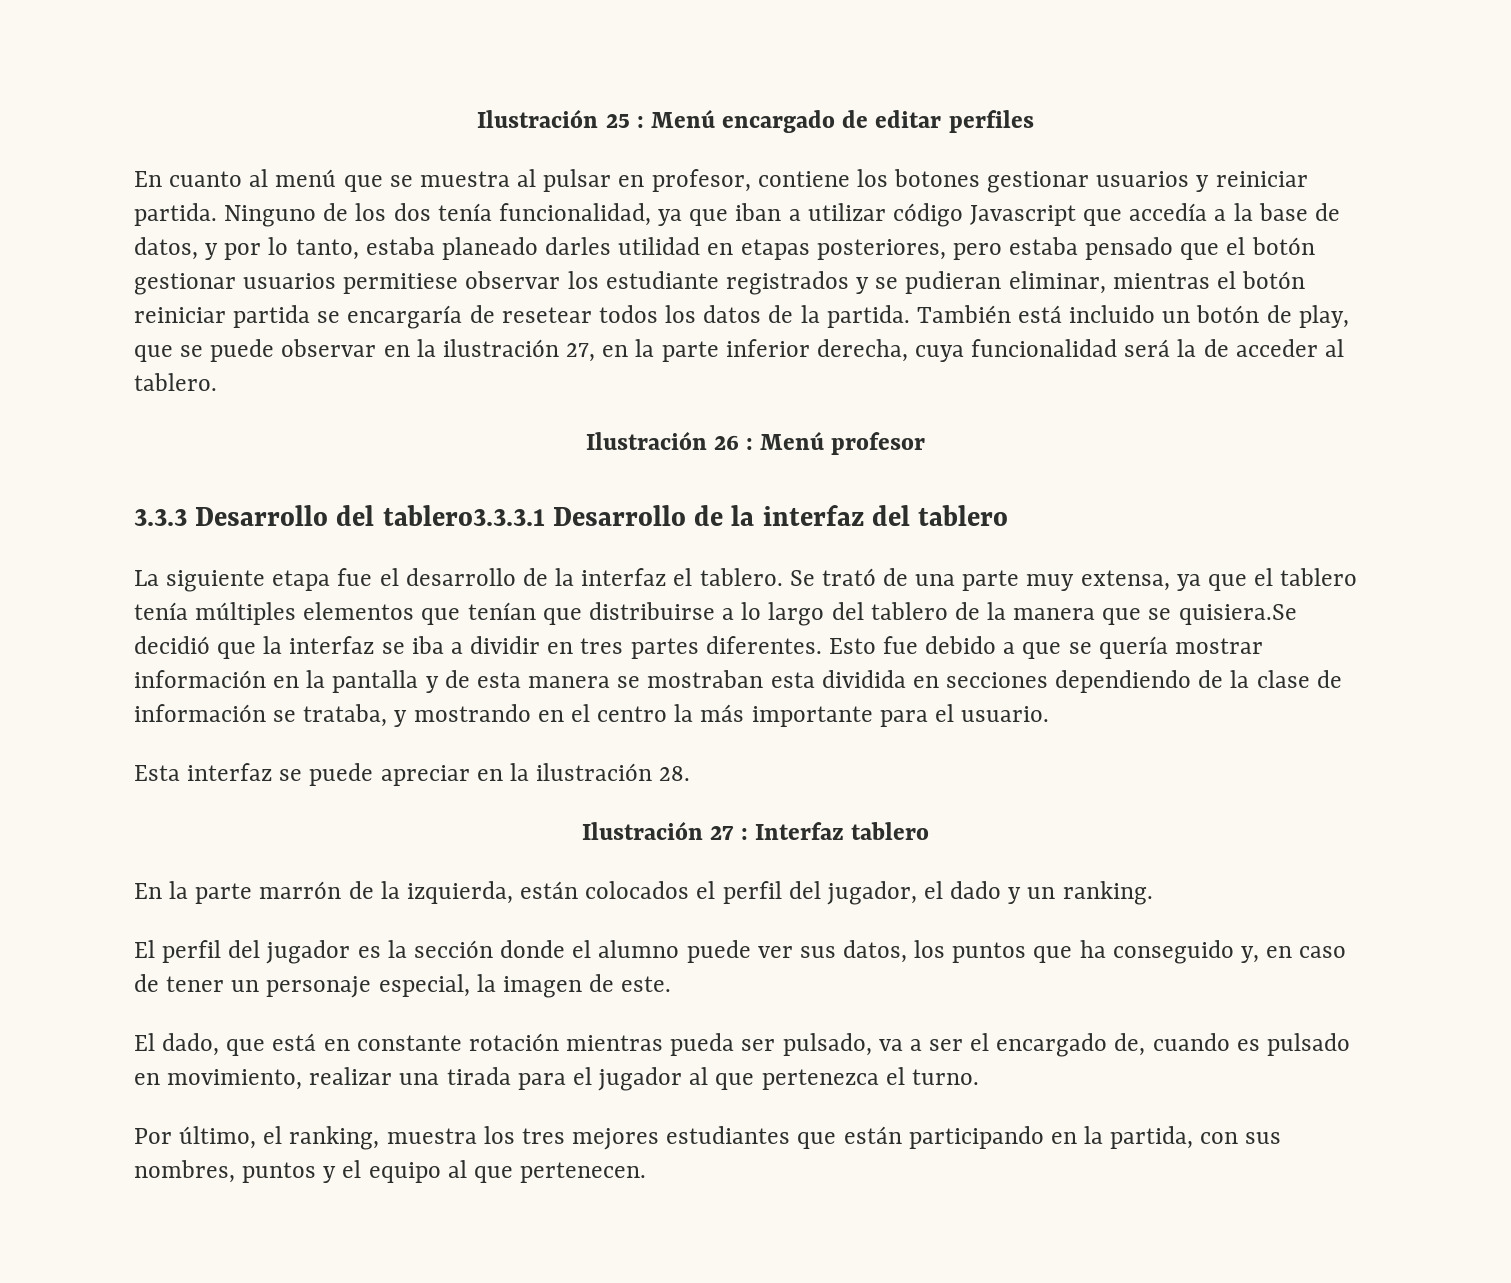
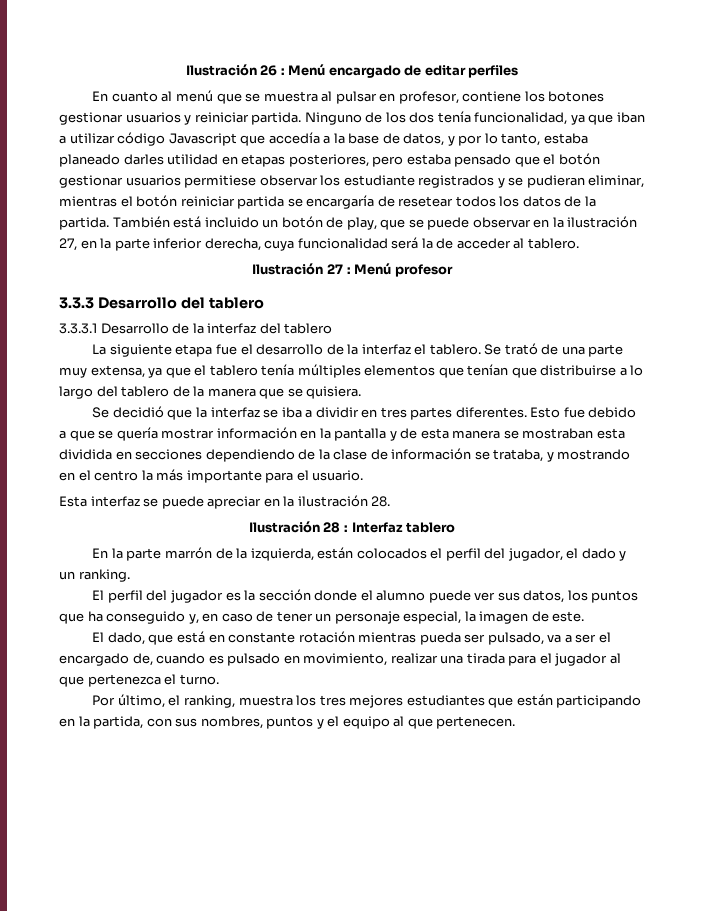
- Ilustración 25 : Menú encargado de editar perfiles
+ Ilustración 26 : Menú encargado de editar perfiles
- Ilustración 26 : Menú profesor
+ Ilustración 27 : Menú profesor
- 3.3.3 Desarrollo del tablero3.3.3.1 Desarrollo de la interfaz del tablero
+ 3.3.3 Desarrollo del tablero
+ 3.3.3.1 Desarrollo de la interfaz del tablero
- Se trató de una parte muy extensa, ya que el tablero tenía múltiples elementos que tenían que distribuirse a lo largo del tablero de la manera que se quisiera.Se decidió que la interfaz se iba a dividir en tres partes diferentes.
+ Se trató de una parte muy extensa, ya que el tablero tenía múltiples elementos que tenían que distribuirse a lo largo del tablero de la manera que se quisiera.
+ Se decidió que la interfaz se iba a dividir en tres partes diferentes.
- Ilustración 27 : Interfaz tablero
+ Ilustración 28 : Interfaz tablero

